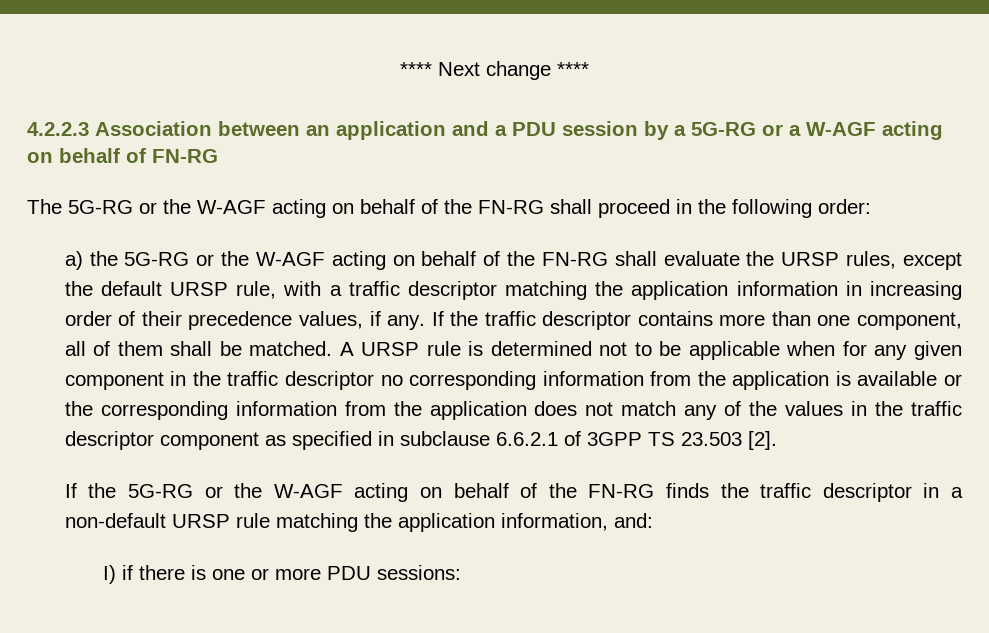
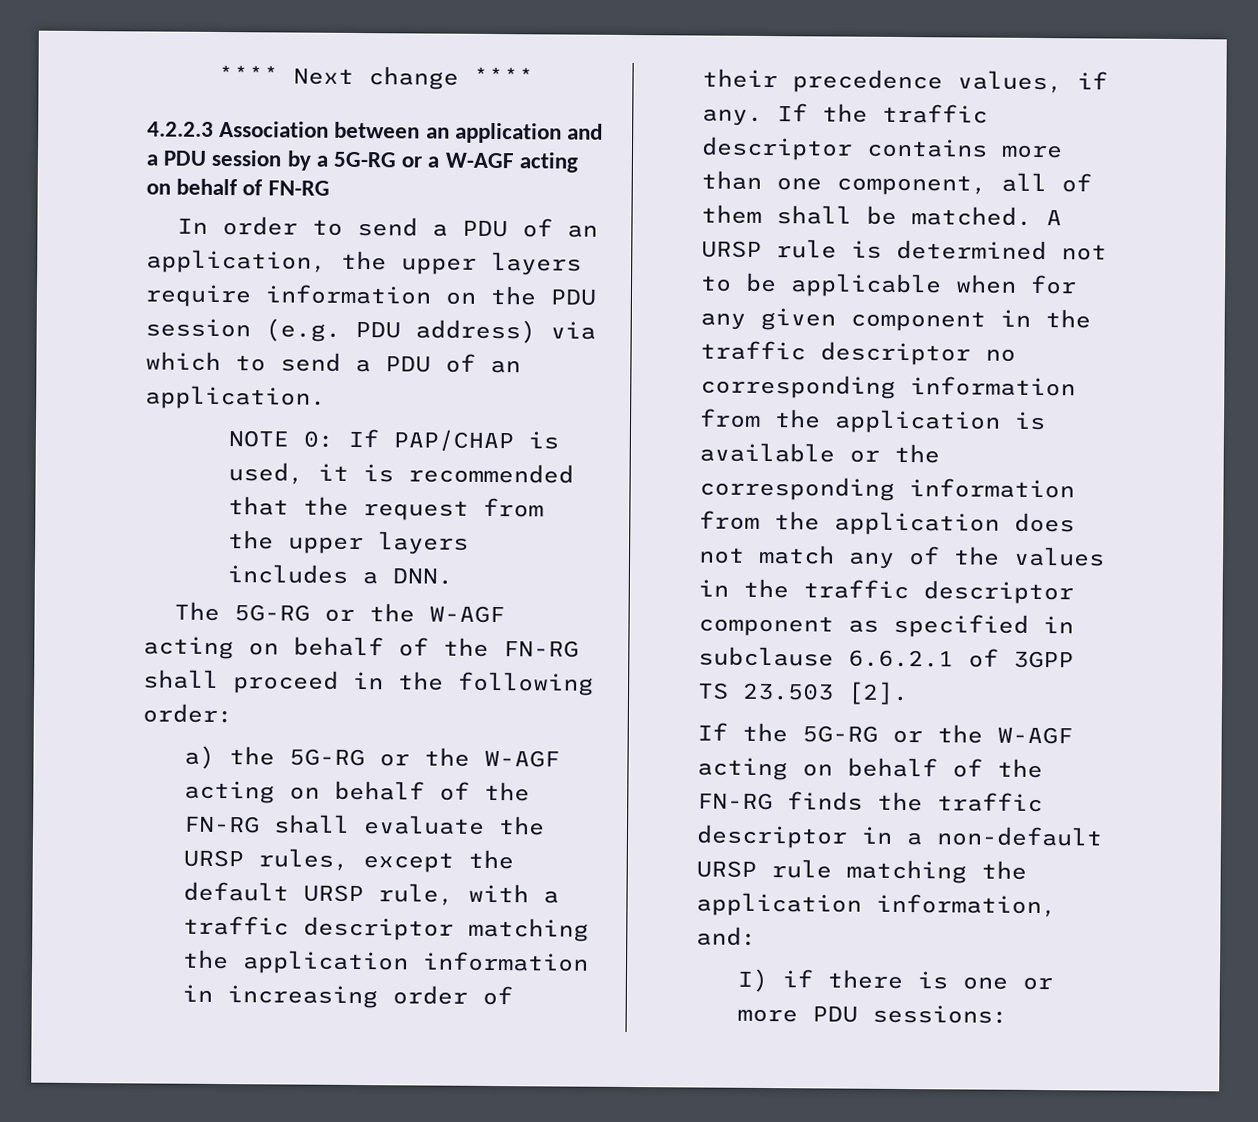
+ In order to send a PDU of an application, the upper layers require information on the PDU session (e.g. PDU address) via which to send a PDU of an application.
+ NOTE 0: If PAP/CHAP is used, it is recommended that the request from the upper layers includes a DNN.

